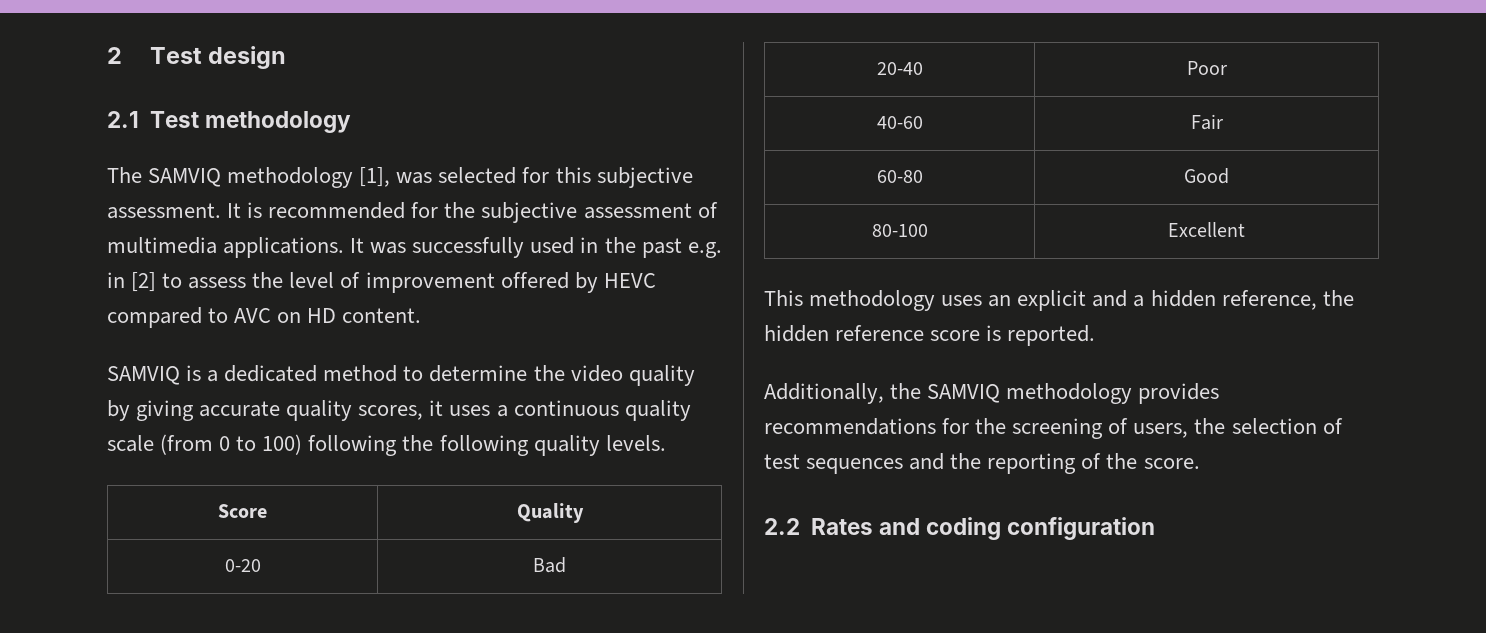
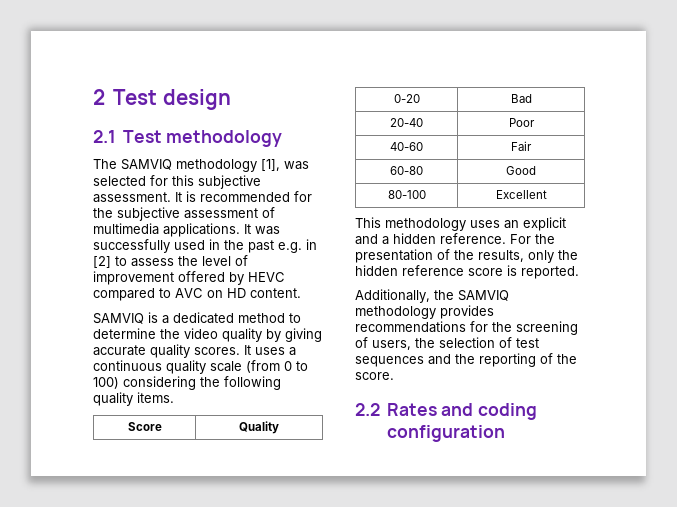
- SAMVIQ is a dedicated method to determine the video quality by giving accurate quality scores, it uses a continuous quality scale (from 0 to 100) following the following quality levels.
+ SAMVIQ is a dedicated method to determine the video quality by giving accurate quality scores. It uses a continuous quality scale (from 0 to 100) considering the following quality items.
- This methodology uses an explicit and a hidden reference, the hidden reference score is reported.
+ This methodology uses an explicit and a hidden reference. For the presentation of the results, only the hidden reference score is reported.

